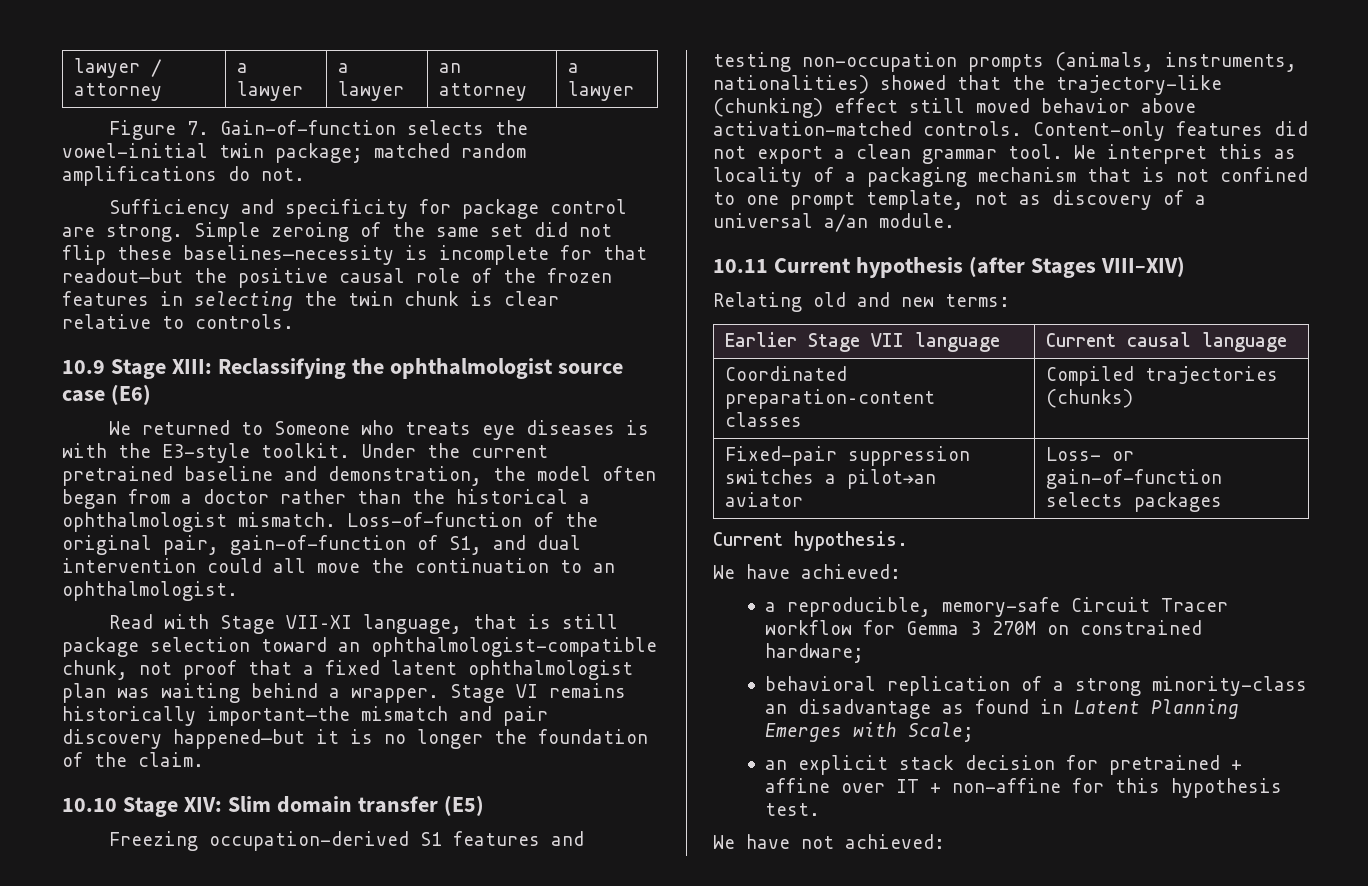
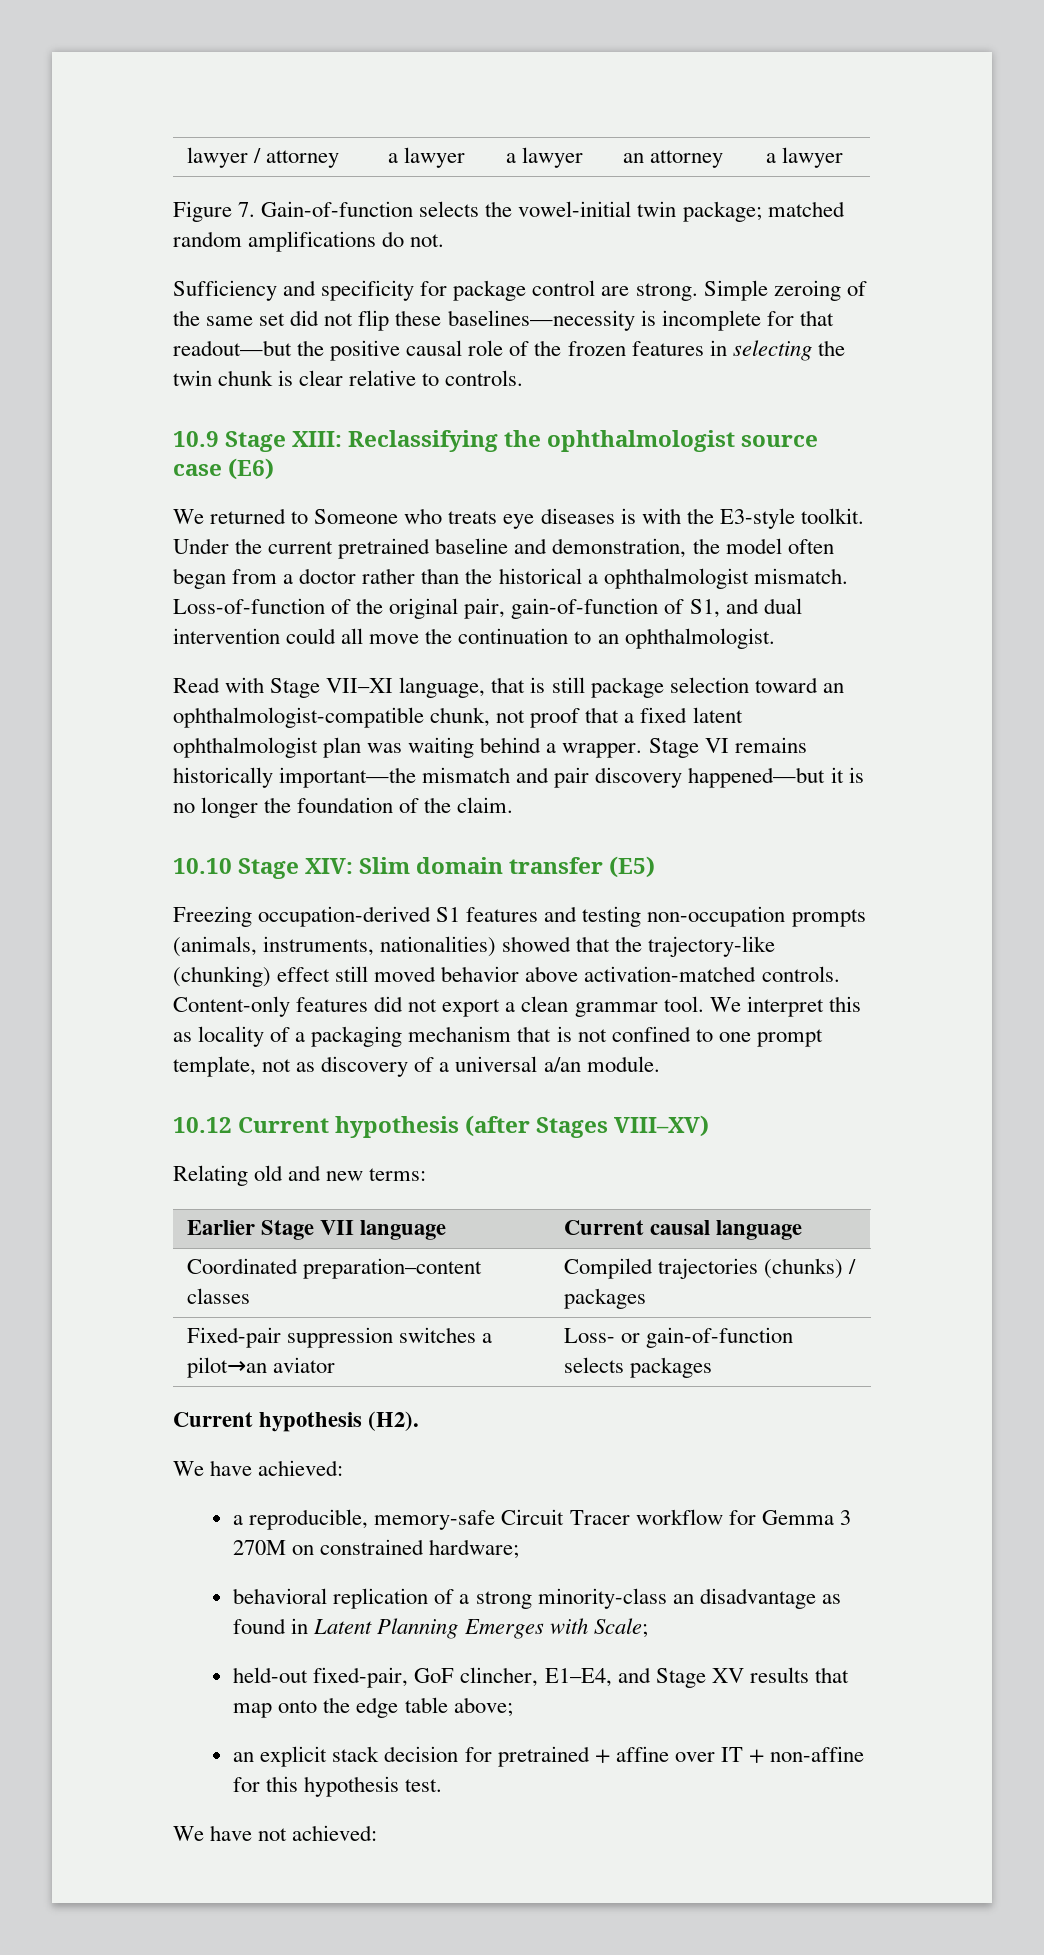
- 10.11 Current hypothesis (after Stages VIII–XIV)
+ 10.12 Current hypothesis (after Stages VIII–XV)
- Coordinated preparation–content classes | Compiled trajectories (chunks)
+ Coordinated preparation–content classes | Compiled trajectories (chunks) / packages
- Current hypothesis.
+ Current hypothesis (H2).
+ held-out fixed-pair, GoF clincher, E1–E4, and Stage XV results that map onto the edge table above;

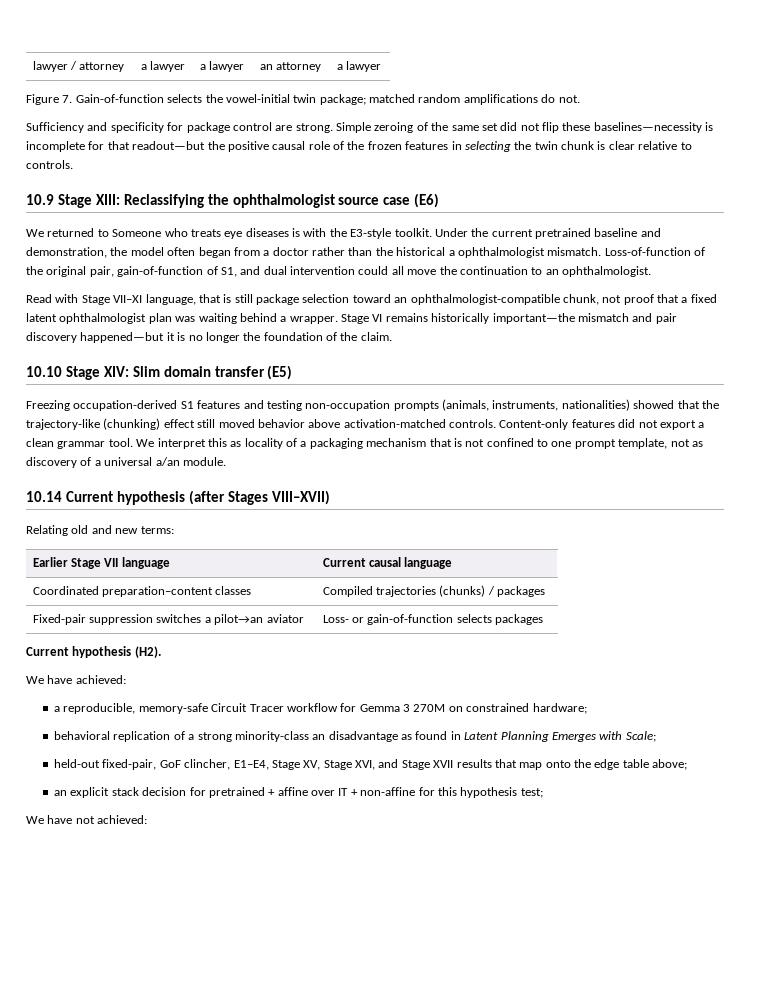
- 10.12 Current hypothesis (after Stages VIII–XV)
+ 10.14 Current hypothesis (after Stages VIII–XVII)
- held-out fixed-pair, GoF clincher, E1–E4, and Stage XV results that map onto the edge table above;
+ held-out fixed-pair, GoF clincher, E1–E4, Stage XV, Stage XVI, and Stage XVII results that map onto the edge table above;
- an explicit stack decision for pretrained + affine over IT + non-affine for this hypothesis test.
+ an explicit stack decision for pretrained + affine over IT + non-affine for this hypothesis test;

